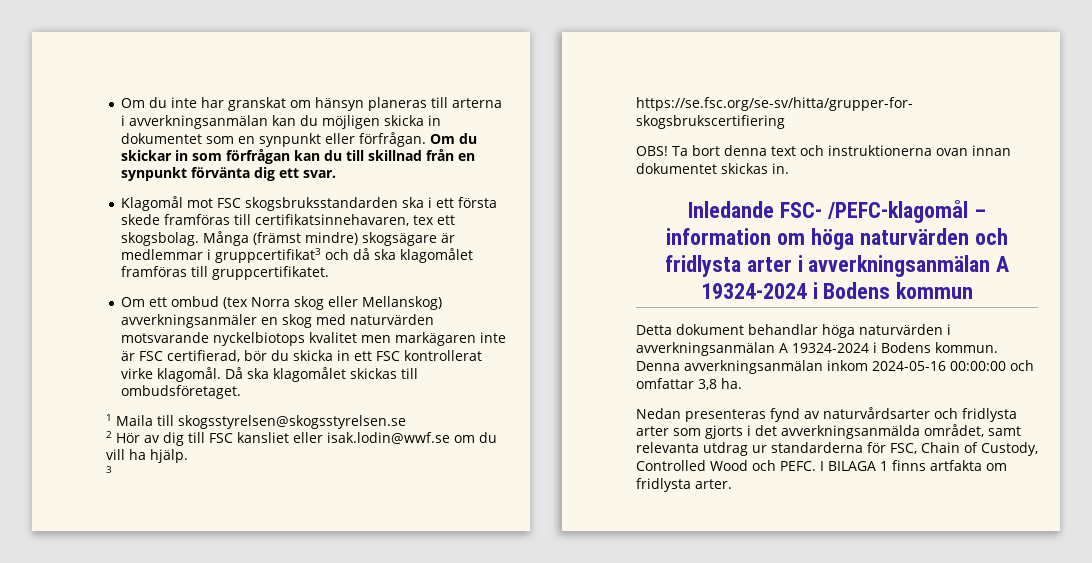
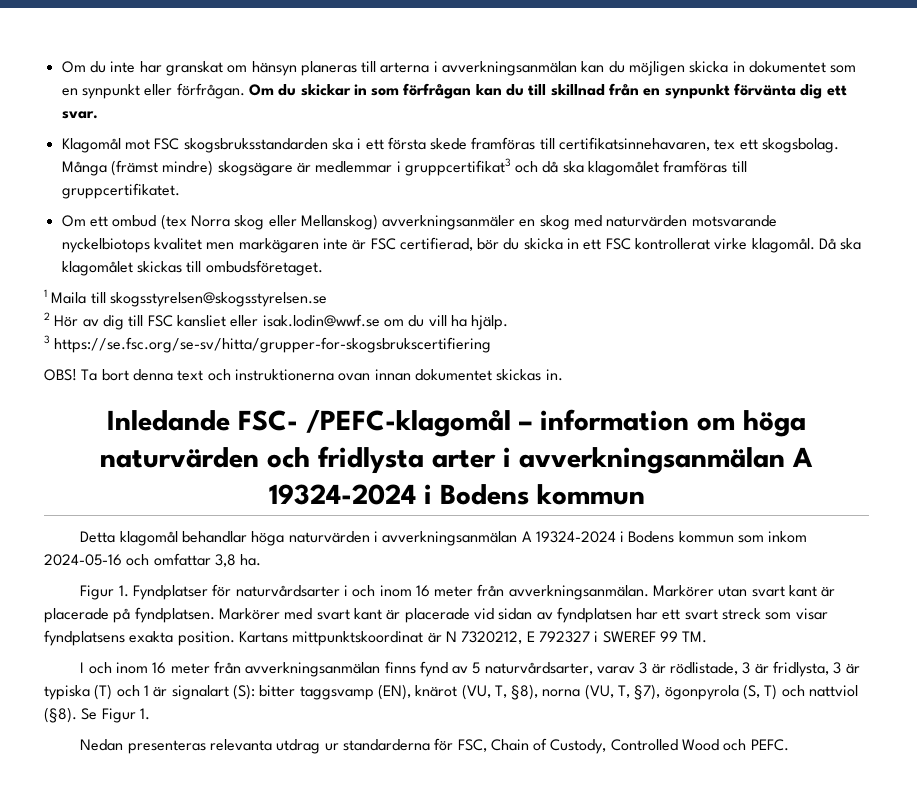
- Detta dokument behandlar höga naturvärden i avverkningsanmälan A 19324-2024 i Bodens kommun. Denna avverkningsanmälan inkom 2024-05-16 00:00:00 och omfattar 3,8 ha.
+ Detta klagomål behandlar höga naturvärden i avverkningsanmälan A 19324-2024 i Bodens kommun som inkom 2024-05-16 och omfattar 3,8 ha.
- Nedan presenteras fynd av naturvårdsarter och fridlysta arter som gjorts i det avverkningsanmälda området, samt relevanta utdrag ur standarderna för FSC, Chain of Custody, Controlled Wood och PEFC. I BILAGA 1 finns artfakta om fridlysta arter.
+ Figur 1. Fyndplatser för naturvårdsarter i och inom 16 meter från avverkningsanmälan. Markörer utan svart kant är placerade på fyndplatsen. Markörer med svart kant är placerade vid sidan av fyndplatsen har ett svart streck som visar fyndplatsens exakta position. Kartans mittpunktskoordinat är N 7320212, E 792327 i SWEREF 99 TM.
+ I och inom 16 meter från avverkningsanmälan finns fynd av 5 naturvårdsarter, varav 3 är rödlistade, 3 är fridlysta, 3 är typiska (T) och 1 är signalart (S): bitter taggsvamp (EN), knärot (VU, T, §8), norna (VU, T, §7), ögonpyrola (S, T) och nattviol (§8). Se Figur 1.
+ Nedan presenteras relevanta utdrag ur standarderna för FSC, Chain of Custody, Controlled Wood och PEFC.

